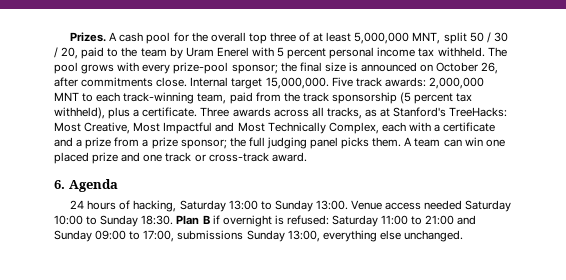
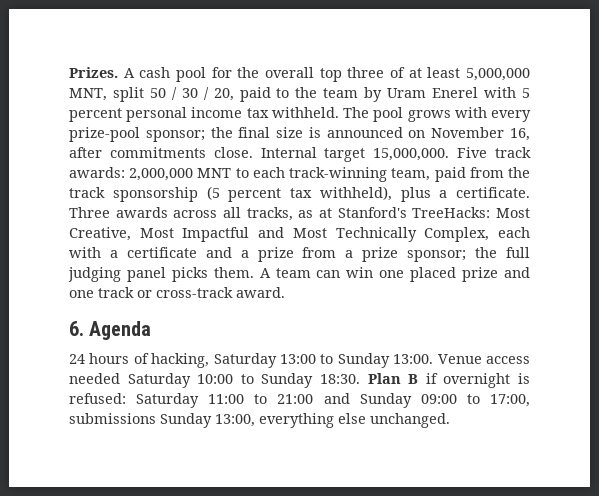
- The pool grows with every prize-pool sponsor; the final size is announced on October 26, after commitments close.
+ The pool grows with every prize-pool sponsor; the final size is announced on November 16, after commitments close.

